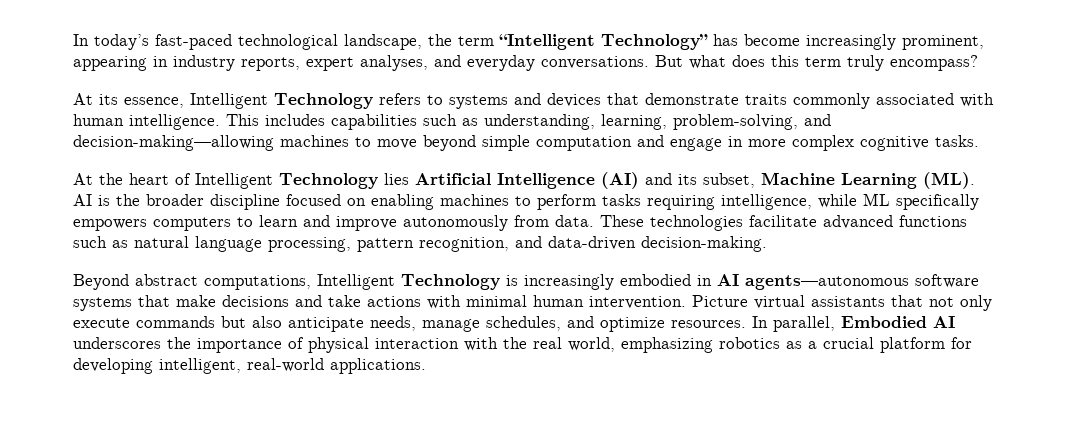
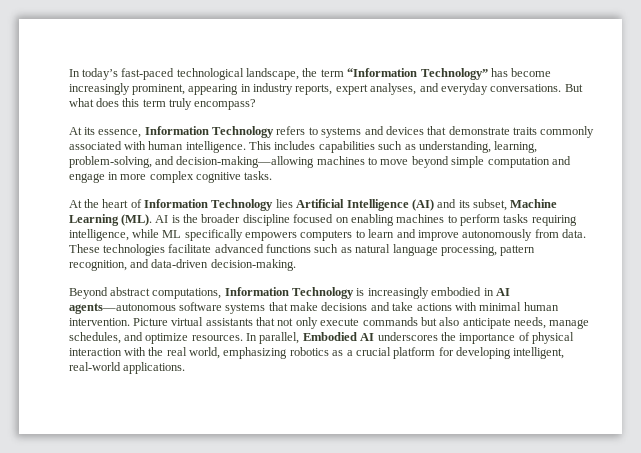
- In today’s fast-paced technological landscape, the term “Intelligent Technology” has become increasingly prominent, appearing in industry reports, expert analyses, and everyday conversations.
+ In today’s fast-paced technological landscape, the term “Information Technology” has become increasingly prominent, appearing in industry reports, expert analyses, and everyday conversations.
- At its essence, Intelligent Technology refers to systems and devices that demonstrate traits commonly associated with human intelligence.
+ At its essence, Information Technology refers to systems and devices that demonstrate traits commonly associated with human intelligence.
- At the heart of Intelligent Technology lies Artificial Intelligence (AI) and its subset, Machine Learning (ML). AI is the broader discipline focused on enabling machines to perform tasks requiring intelligence, while ML specifically empowers computers to learn and improve autonomously from data.
+ At the heart of Information Technology lies Artificial Intelligence (AI) and its subset, Machine Learning (ML). AI is the broader discipline focused on enabling machines to perform tasks requiring intelligence, while ML specifically empowers computers to learn and improve autonomously from data.
- Beyond abstract computations, Intelligent Technology is increasingly embodied in AI agents—autonomous software systems that make decisions and take actions with minimal human intervention.
+ Beyond abstract computations, Information Technology is increasingly embodied in AI agents—autonomous software systems that make decisions and take actions with minimal human intervention.

